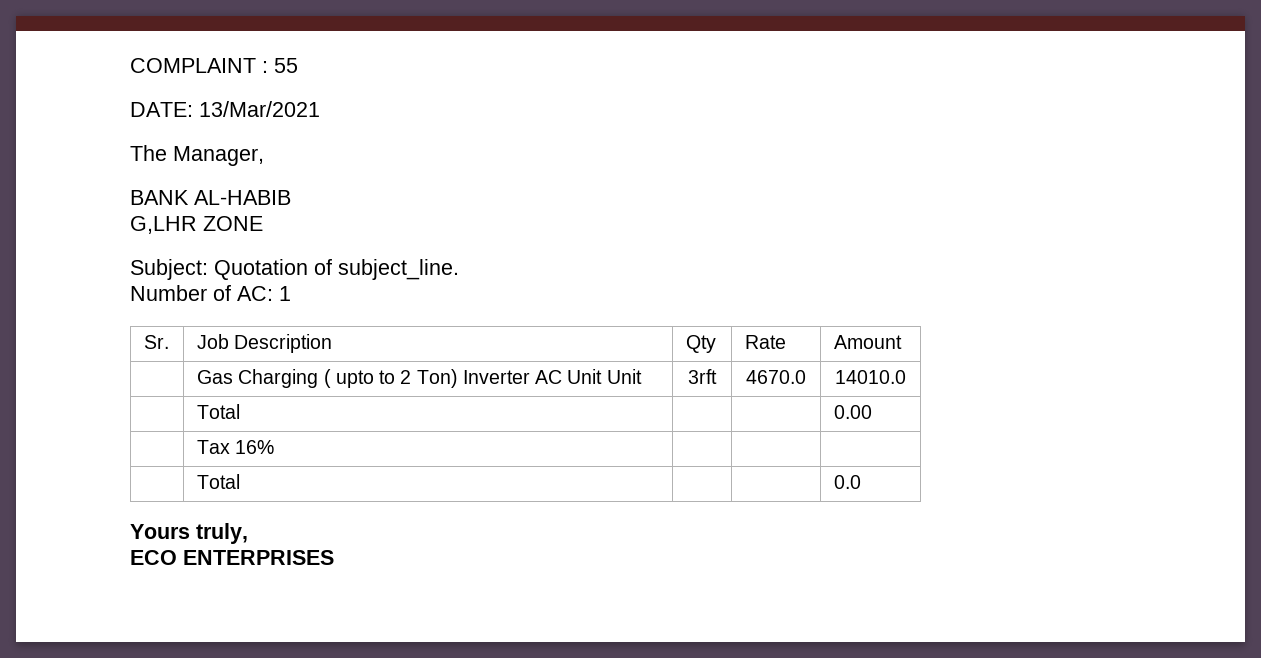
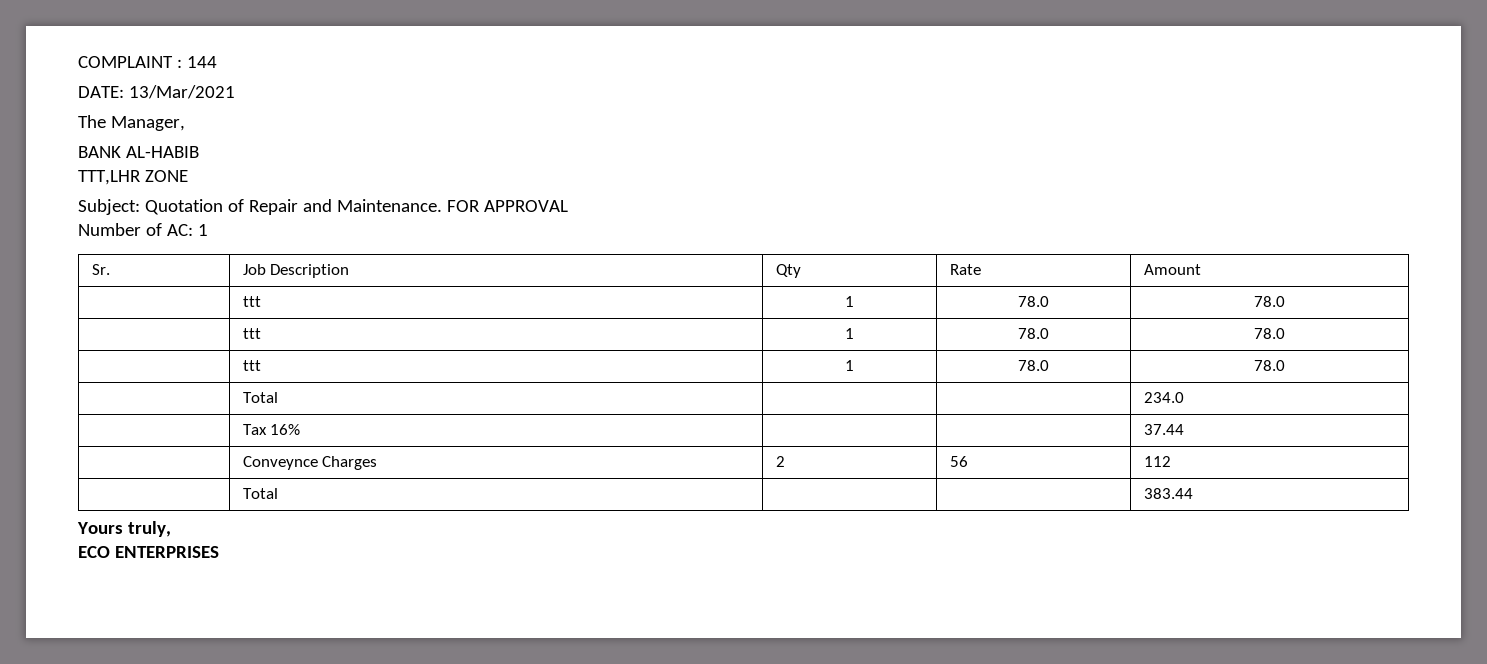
- COMPLAINT : 55
+ COMPLAINT : 144
- G,LHR ZONE
+ TTT,LHR ZONE
- Subject: Quotation of subject_line.
+ Subject: Quotation of Repair and Maintenance. FOR APPROVAL
  Sr. | Job Description | Qty | Rate | Amount
- | Gas Charging ( upto to 2 Ton) Inverter AC Unit Unit | 3rft | 4670.0 | 14010.0
- | Total | | | 0.00
+ | ttt | 1 | 78.0 | 78.0
+ | ttt | 1 | 78.0 | 78.0
+ | ttt | 1 | 78.0 | 78.0
+ | Total | | | 234.0
- | Tax 16% | | |
- | Total | | | 0.0
+ | Tax 16% | | | 37.44
+ | Conveynce Charges | 2 | 56 | 112
+ | Total | | | 383.44

